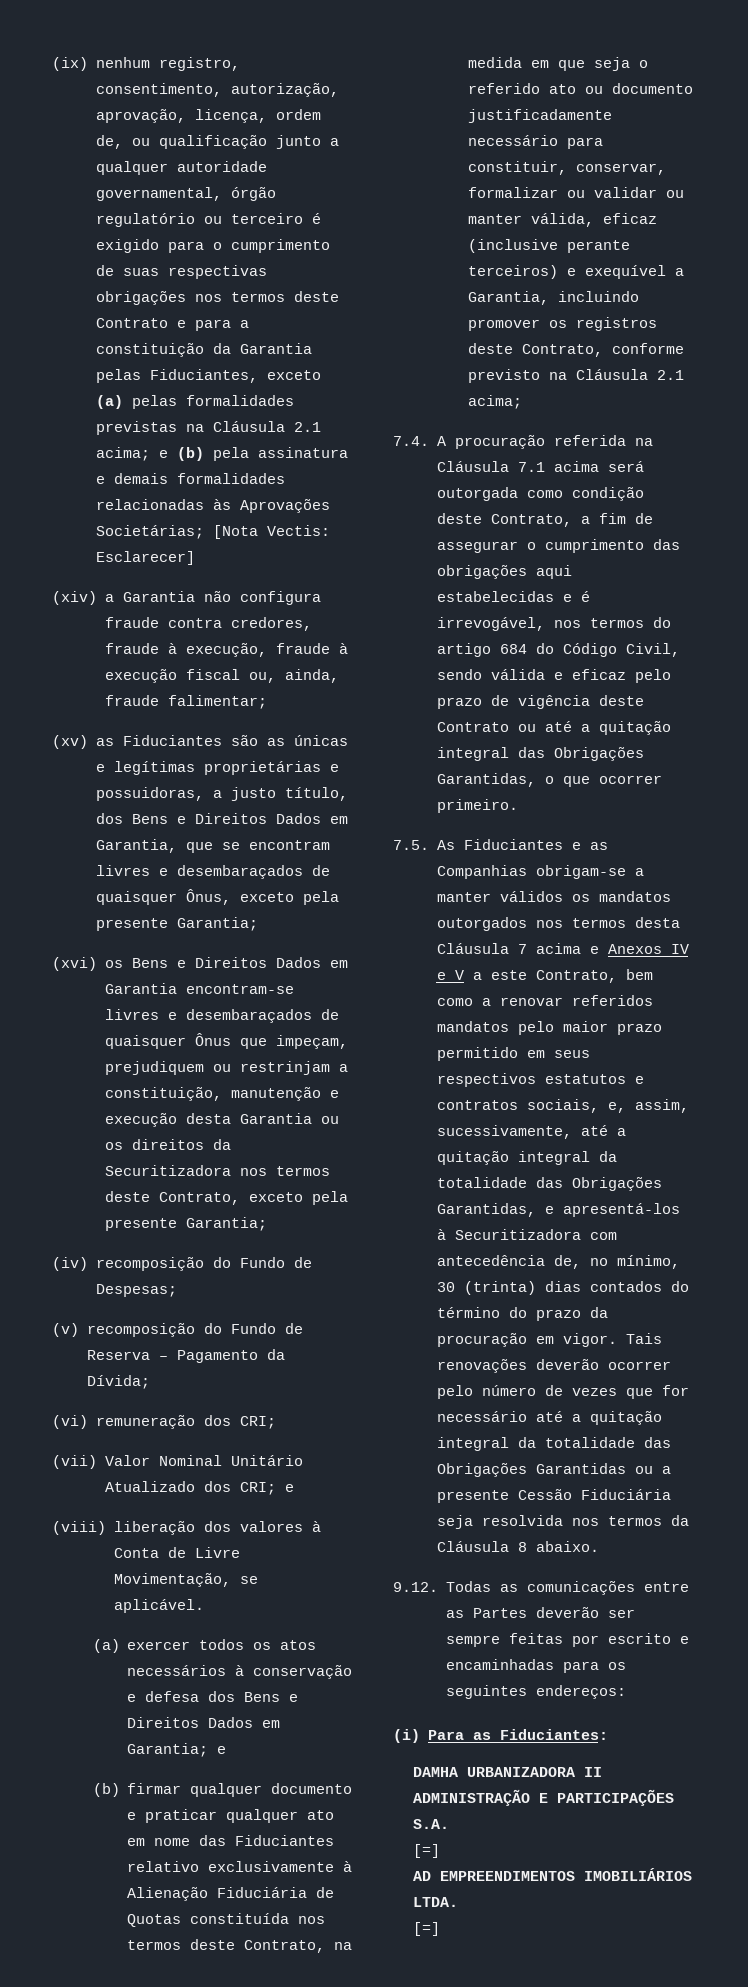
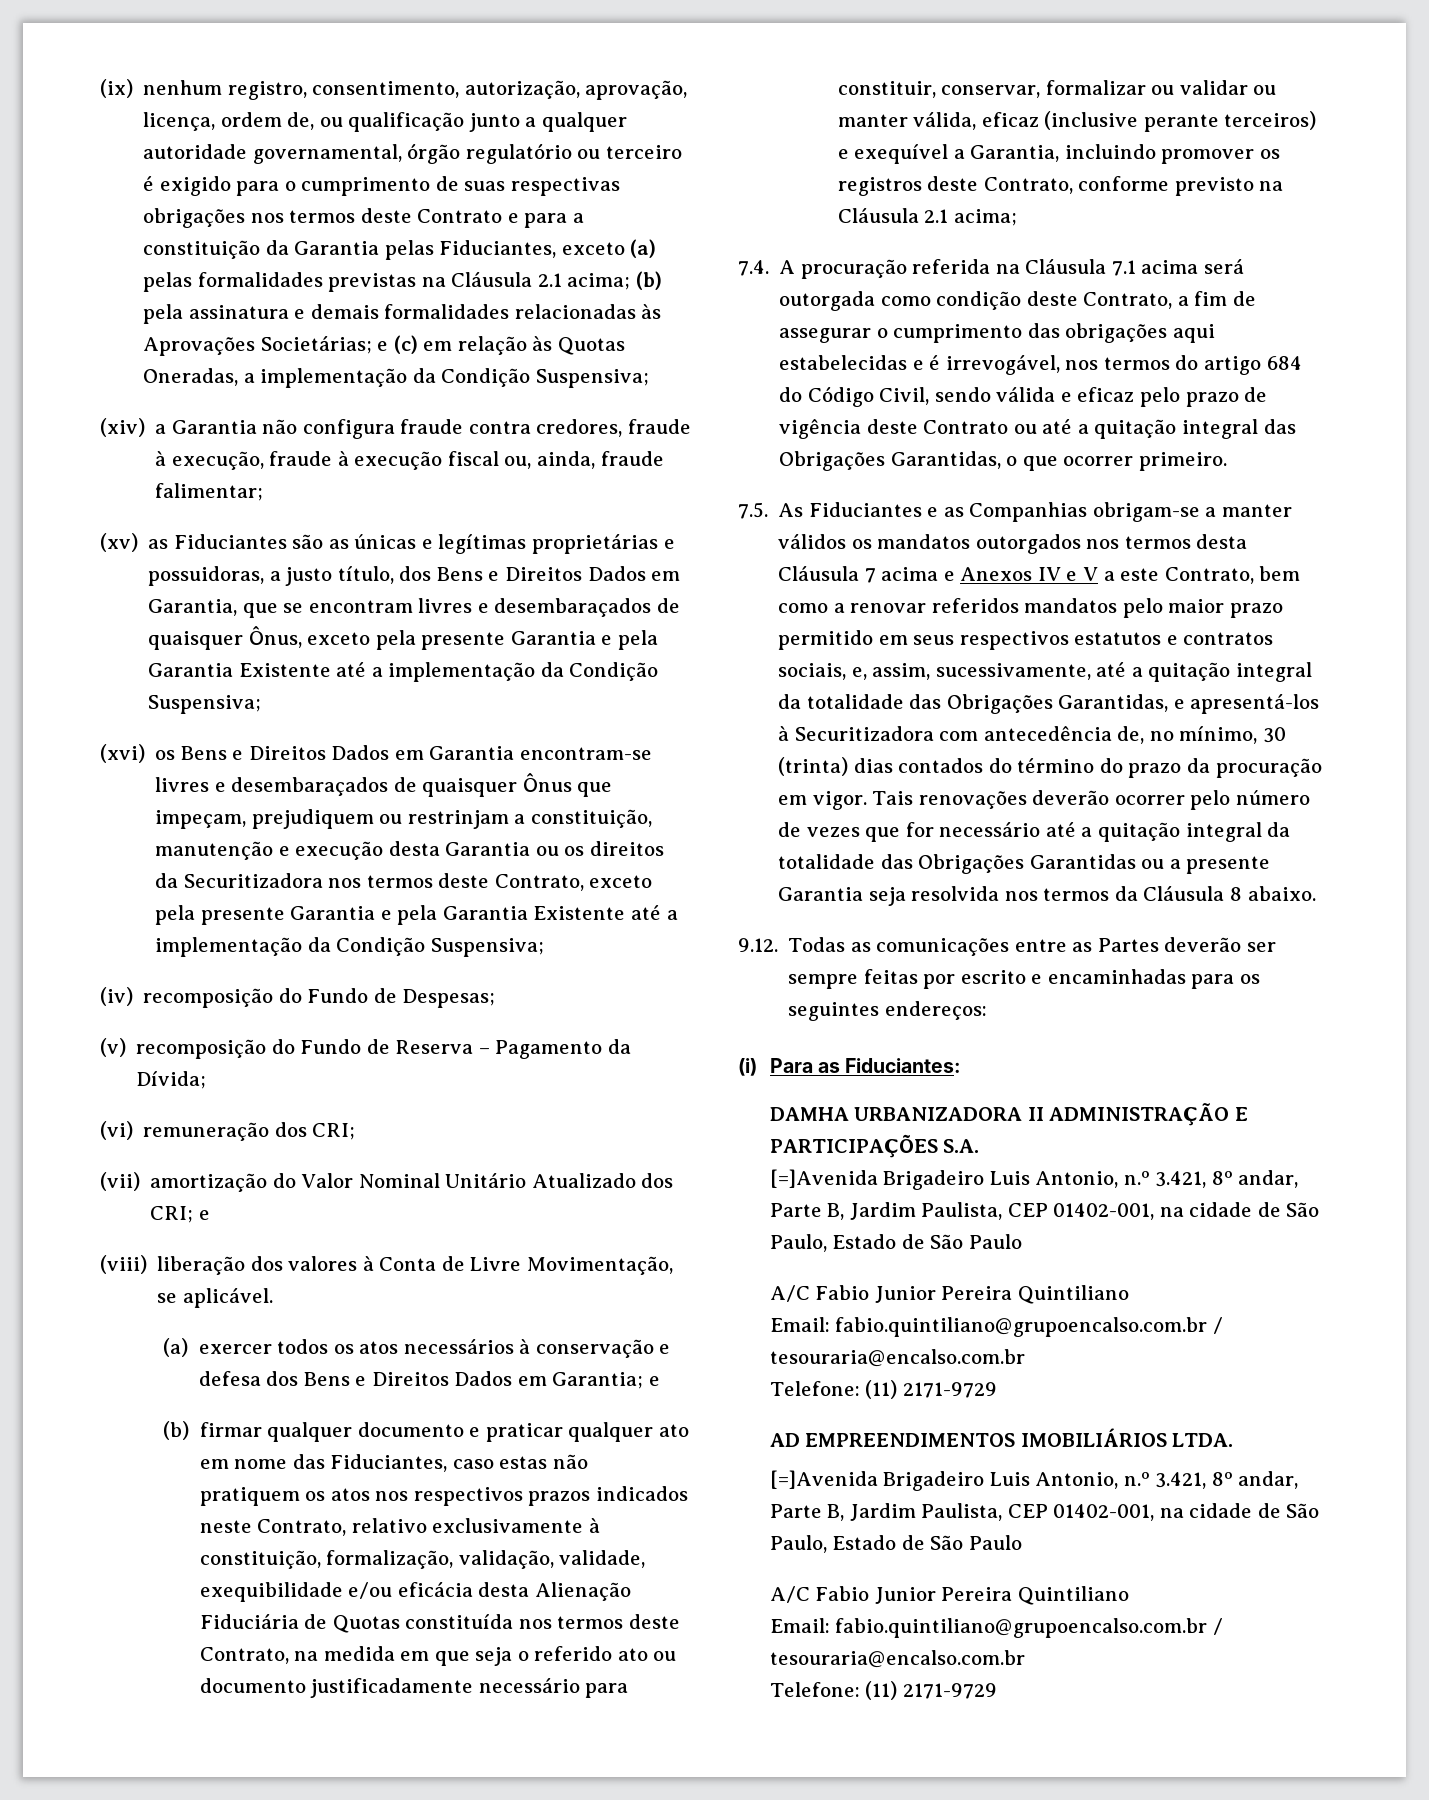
- (ix) nenhum registro, consentimento, autorização, aprovação, licença, ordem de, ou qualificação junto a qualquer autoridade governamental, órgão regulatório ou terceiro é exigido para o cumprimento de suas respectivas obrigações nos termos deste Contrato e para a constituição da Garantia pelas Fiduciantes, exceto (a) pelas formalidades previstas na Cláusula 2.1 acima; e (b) pela assinatura e demais formalidades relacionadas às Aprovações Societárias; [Nota Vectis: Esclarecer]
+ (ix) nenhum registro, consentimento, autorização, aprovação, licença, ordem de, ou qualificação junto a qualquer autoridade governamental, órgão regulatório ou terceiro é exigido para o cumprimento de suas respectivas obrigações nos termos deste Contrato e para a constituição da Garantia pelas Fiduciantes, exceto (a) pelas formalidades previstas na Cláusula 2.1 acima; (b) pela assinatura e demais formalidades relacionadas às Aprovações Societárias; e (c) em relação às Quotas Oneradas, a implementação da Condição Suspensiva;
- (xv) as Fiduciantes são as únicas e legítimas proprietárias e possuidoras, a justo título, dos Bens e Direitos Dados em Garantia, que se encontram livres e desembaraçados de quaisquer Ônus, exceto pela presente Garantia;
+ (xv) as Fiduciantes são as únicas e legítimas proprietárias e possuidoras, a justo título, dos Bens e Direitos Dados em Garantia, que se encontram livres e desembaraçados de quaisquer Ônus, exceto pela presente Garantia e pela Garantia Existente até a implementação da Condição Suspensiva;
- (xvi) os Bens e Direitos Dados em Garantia encontram-se livres e desembaraçados de quaisquer Ônus que impeçam, prejudiquem ou restrinjam a constituição, manutenção e execução desta Garantia ou os direitos da Securitizadora nos termos deste Contrato, exceto pela presente Garantia;
+ (xvi) os Bens e Direitos Dados em Garantia encontram-se livres e desembaraçados de quaisquer Ônus que impeçam, prejudiquem ou restrinjam a constituição, manutenção e execução desta Garantia ou os direitos da Securitizadora nos termos deste Contrato, exceto pela presente Garantia e pela Garantia Existente até a implementação da Condição Suspensiva;
- (vii) Valor Nominal Unitário Atualizado dos CRI; e
+ (vii) amortização do Valor Nominal Unitário Atualizado dos CRI; e
- (b) firmar qualquer documento e praticar qualquer ato em nome das Fiduciantes relativo exclusivamente à Alienação Fiduciária de Quotas constituída nos termos deste Contrato, na medida em que seja o referido ato ou documento justificadamente necessário para constituir, conservar, formalizar ou validar ou manter válida, eficaz (inclusive perante terceiros) e exequível a Garantia, incluindo promover os registros deste Contrato, conforme previsto na Cláusula 2.1 acima;
+ (b) firmar qualquer documento e praticar qualquer ato em nome das Fiduciantes, caso estas não pratiquem os atos nos respectivos prazos indicados neste Contrato, relativo exclusivamente à constituição, formalização, validação, validade, exequibilidade e/ou eficácia desta Alienação Fiduciária de Quotas constituída nos termos deste Contrato, na medida em que seja o referido ato ou documento justificadamente necessário para constituir, conservar, formalizar ou validar ou manter válida, eficaz (inclusive perante terceiros) e exequível a Garantia, incluindo promover os registros deste Contrato, conforme previsto na Cláusula 2.1 acima;
- Tais renovações deverão ocorrer pelo número de vezes que for necessário até a quitação integral da totalidade das Obrigações Garantidas ou a presente Cessão Fiduciária seja resolvida nos termos da Cláusula 8 abaixo.
+ Tais renovações deverão ocorrer pelo número de vezes que for necessário até a quitação integral da totalidade das Obrigações Garantidas ou a presente Garantia seja resolvida nos termos da Cláusula 8 abaixo.
  DAMHA URBANIZADORA II ADMINISTRAÇÃO E PARTICIPAÇÕES S.A.
- [=]
+ [=]Avenida Brigadeiro Luis Antonio, n.º 3.421, 8º andar, Parte B, Jardim Paulista, CEP 01402-001, na cidade de São Paulo, Estado de São Paulo
+ A/C Fabio Junior Pereira Quintiliano
+ Email: fabio.quintiliano@grupoencalso.com.br / tesouraria@encalso.com.br
+ Telefone: (11) 2171-9729
  AD EMPREENDIMENTOS IMOBILIÁRIOS LTDA.
- [=]
+ [=]Avenida Brigadeiro Luis Antonio, n.º 3.421, 8º andar, Parte B, Jardim Paulista, CEP 01402-001, na cidade de São Paulo, Estado de São Paulo
+ A/C Fabio Junior Pereira Quintiliano
+ Email: fabio.quintiliano@grupoencalso.com.br / tesouraria@encalso.com.br
+ Telefone: (11) 2171-9729

